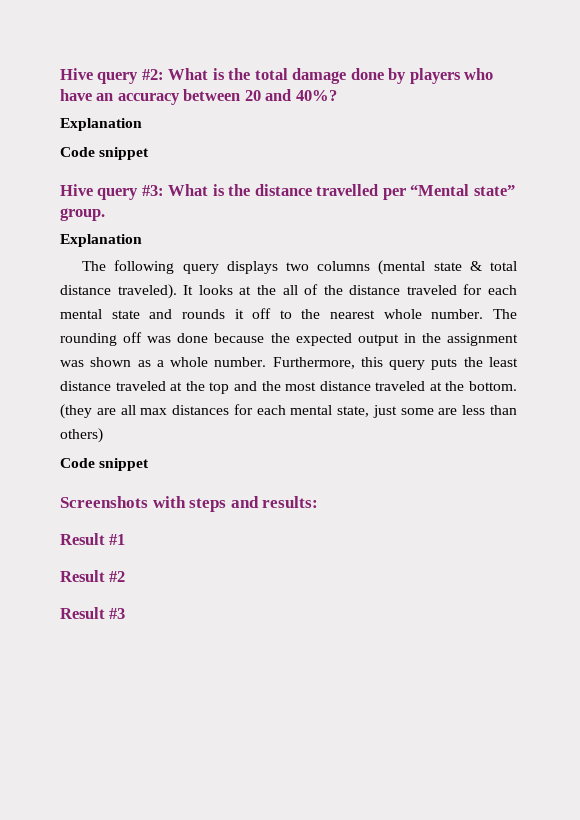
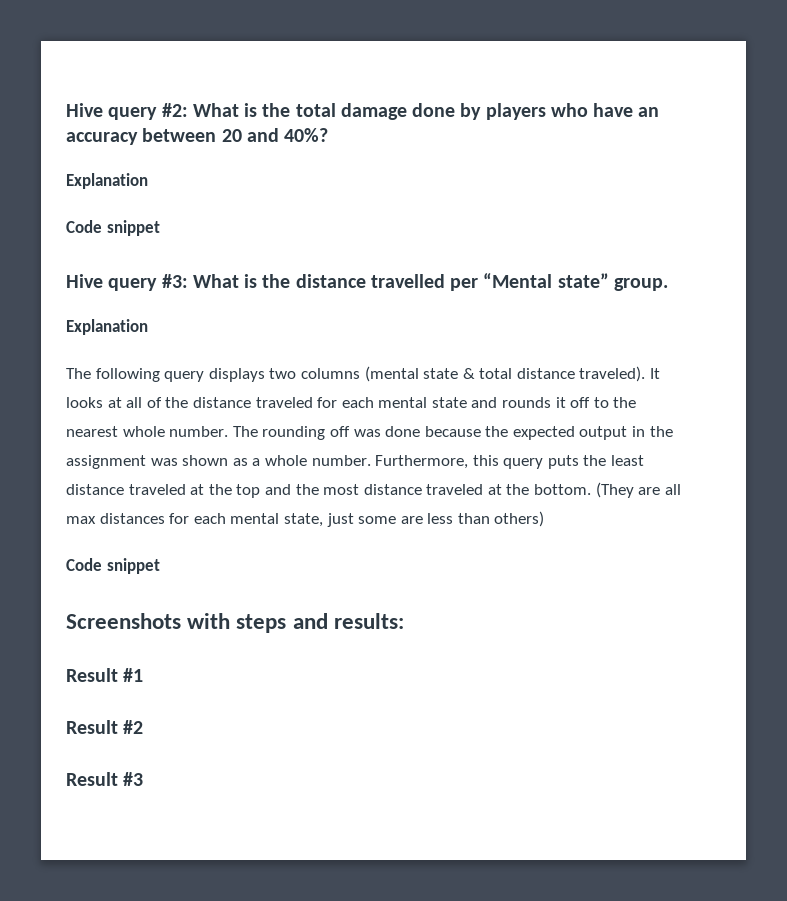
- It looks at the all of the distance traveled for each mental state and rounds it off to the nearest whole number.
+ It looks at all of the distance traveled for each mental state and rounds it off to the nearest whole number.
- (they are all max distances for each mental state, just some are less than others)
+ (They are all max distances for each mental state, just some are less than others)

